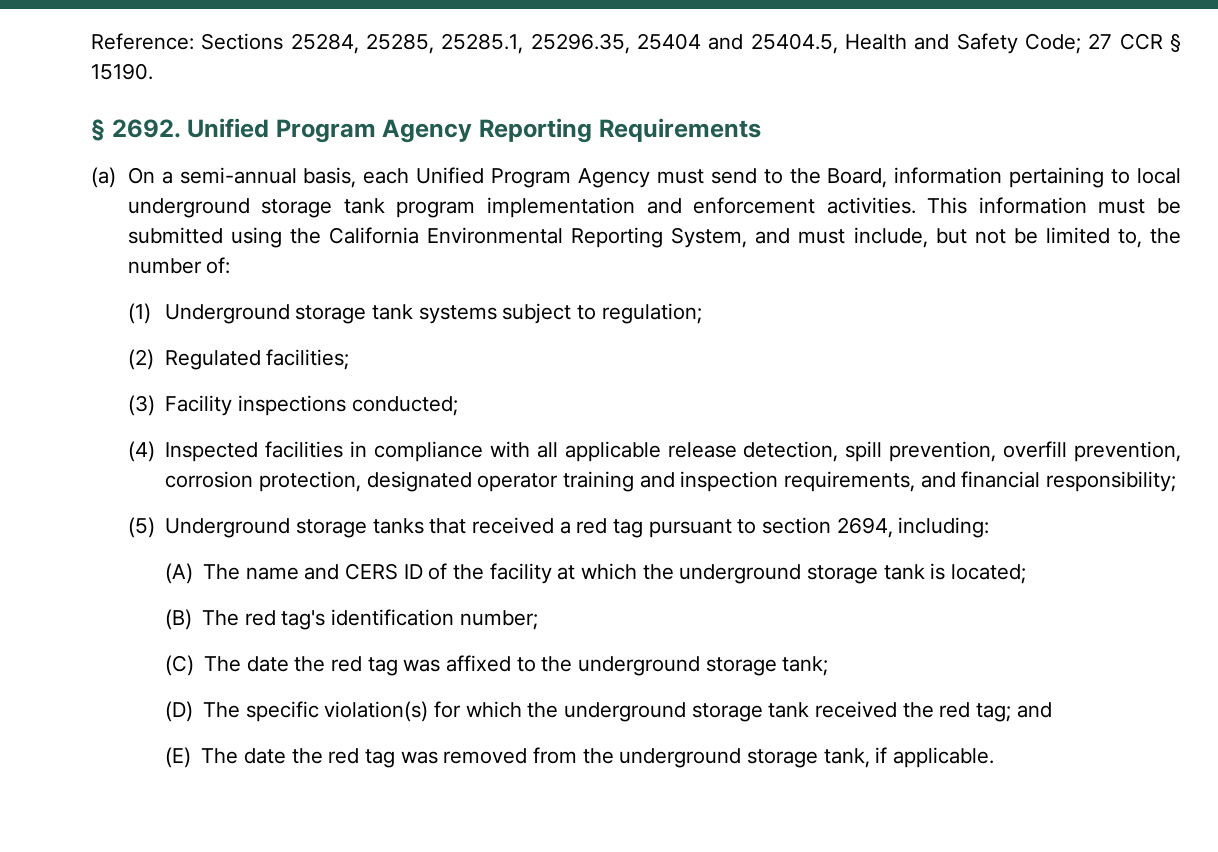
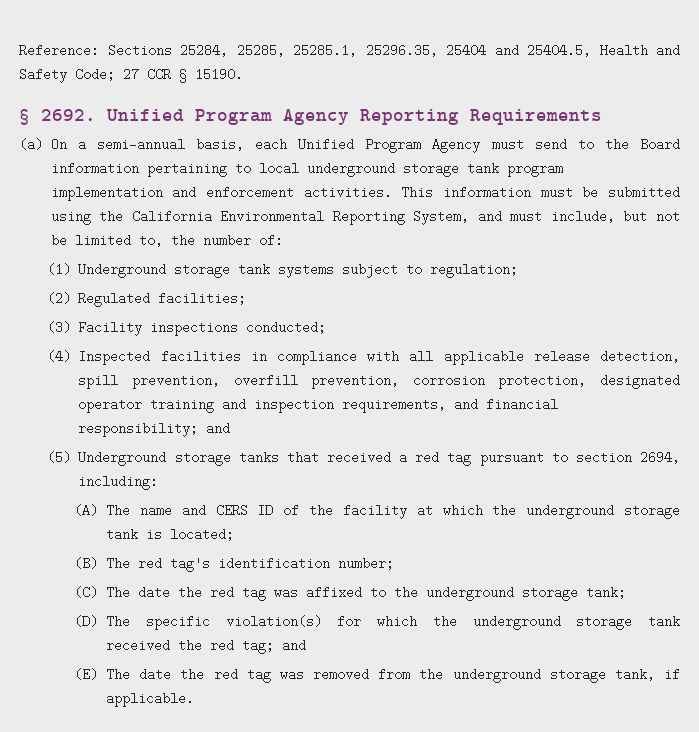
- (a) On a semi-annual basis, each Unified Program Agency must send to the Board, information pertaining to local underground storage tank program implementation and enforcement activities.
+ (a) On a semi-annual basis, each Unified Program Agency must send to the Board information pertaining to local underground storage tank program implementation and enforcement activities.
- (4) Inspected facilities in compliance with all applicable release detection, spill prevention, overfill prevention, corrosion protection, designated operator training and inspection requirements, and financial responsibility;
+ (4) Inspected facilities in compliance with all applicable release detection, spill prevention, overfill prevention, corrosion protection, designated operator training and inspection requirements, and financial responsibility; and

